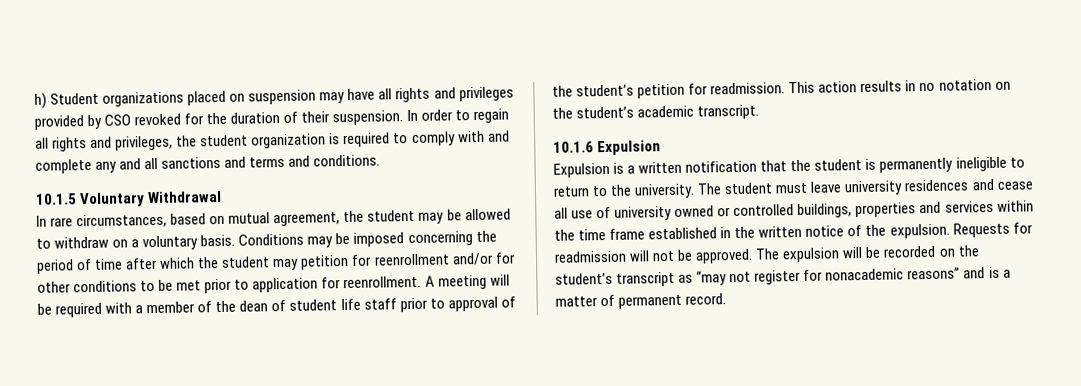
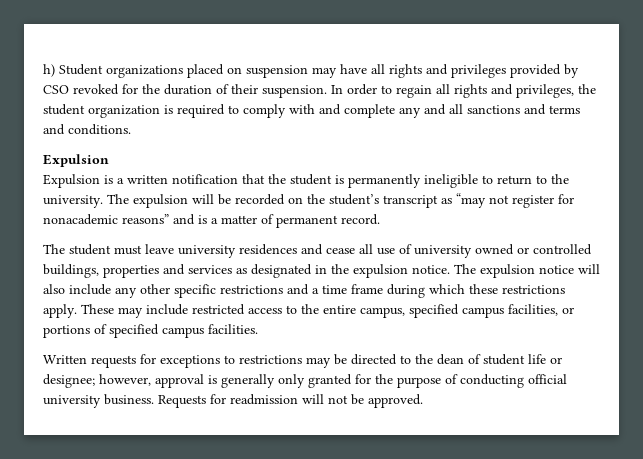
  In order to regain all rights and privileges, the student organization is required to comply with and complete any and all sanctions and terms and conditions.
- 10.1.5 Voluntary Withdrawal
- In rare circumstances, based on mutual agreement, the student may be allowed to withdraw on a voluntary basis. Conditions may be imposed concerning the period of time after which the student may petition for reenrollment and/or for other conditions to be met prior to application for reenrollment. A meeting will be required with a member of the dean of student life staff prior to approval of the student’s petition for readmission. This action results in no notation on the student’s academic transcript.
- 10.1.6 Expulsion
+ Expulsion
- The student must leave university residences and cease all use of university owned or controlled buildings, properties and services within the time frame established in the written notice of the expulsion. Requests for readmission will not be approved. The expulsion will be recorded on the student’s transcript as “may not register for nonacademic reasons” and is a matter of permanent record.
+ The expulsion will be recorded on the student’s transcript as “may not register for nonacademic reasons” and is a matter of permanent record.
+ The student must leave university residences and cease all use of university owned or controlled buildings, properties and services as designated in the expulsion notice. The expulsion notice will also include any other specific restrictions and a time frame during which these restrictions apply. These may include restricted access to the entire campus, specified campus facilities, or portions of specified campus facilities.
+ Written requests for exceptions to restrictions may be directed to the dean of student life or designee; however, approval is generally only granted for the purpose of conducting official university business. Requests for readmission will not be approved.

